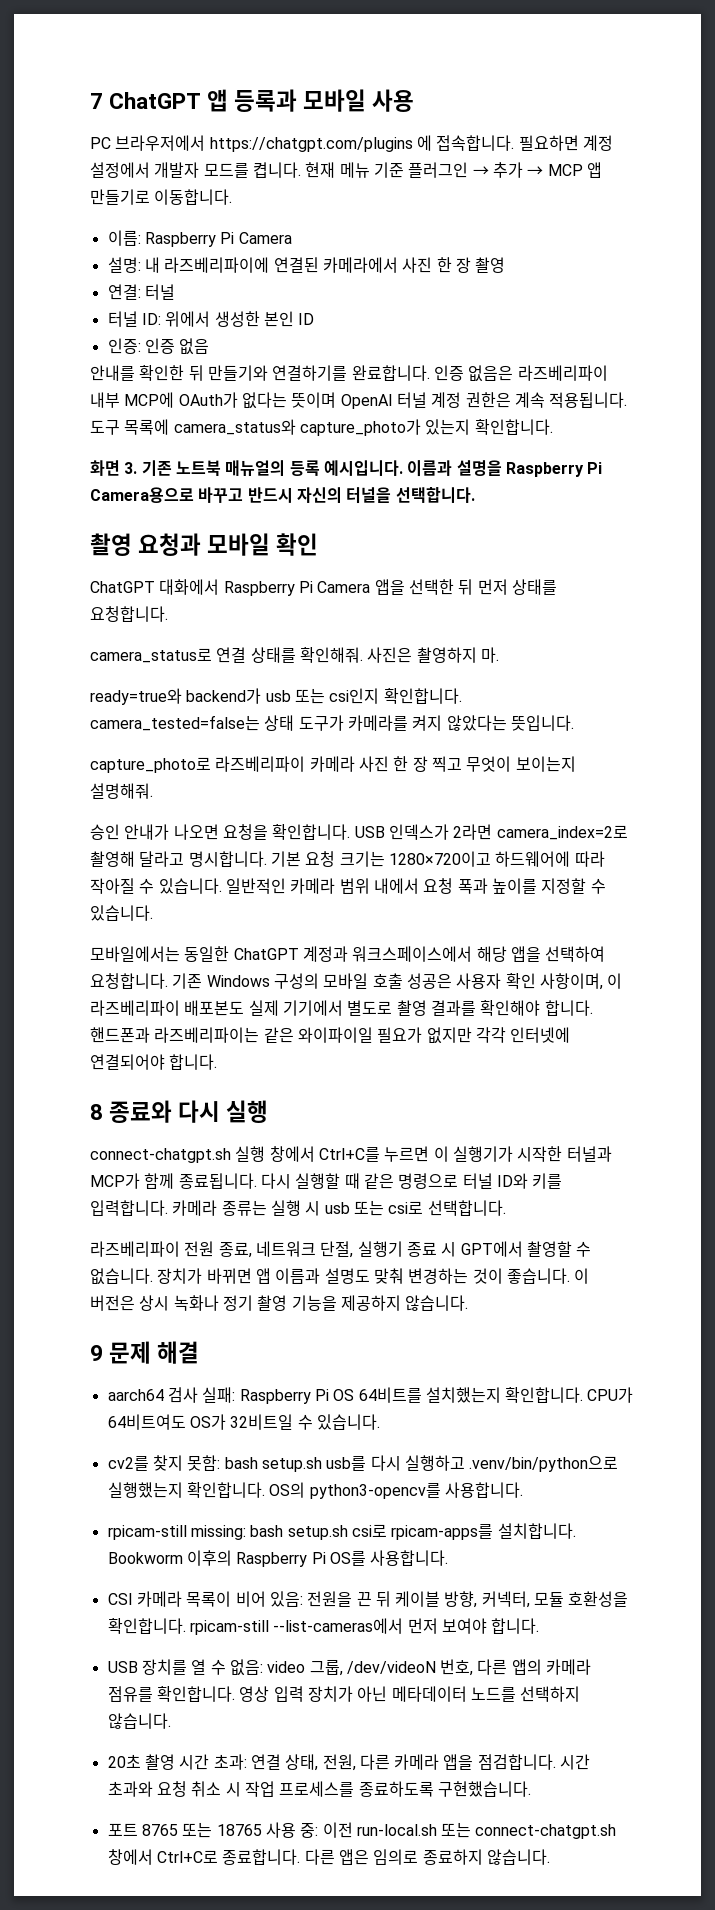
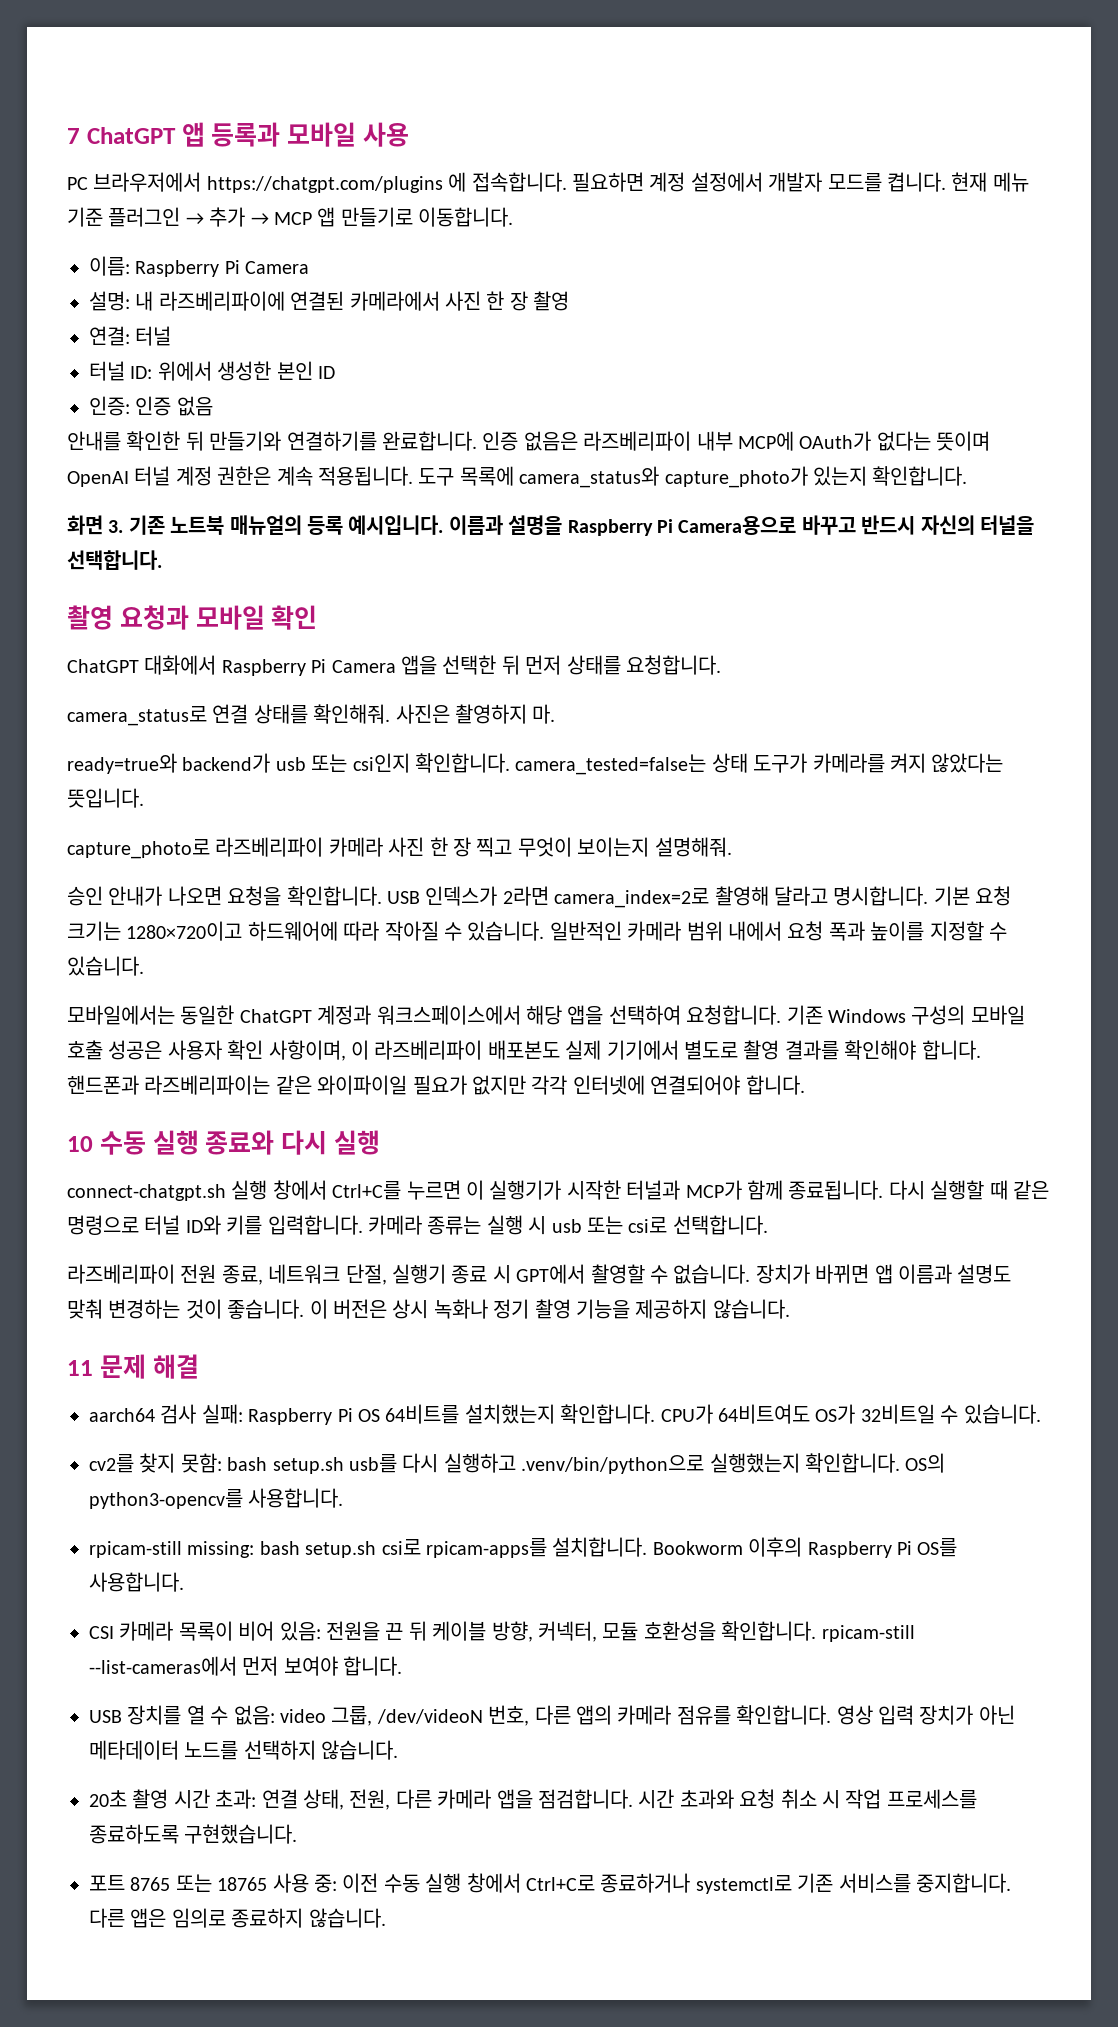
- 8 종료와 다시 실행
+ 10 수동 실행 종료와 다시 실행
- 9 문제 해결
+ 11 문제 해결
- 포트 8765 또는 18765 사용 중: 이전 run-local.sh 또는 connect-chatgpt.sh 창에서 Ctrl+C로 종료합니다.
+ 포트 8765 또는 18765 사용 중: 이전 수동 실행 창에서 Ctrl+C로 종료하거나 systemctl로 기존 서비스를 중지합니다.

